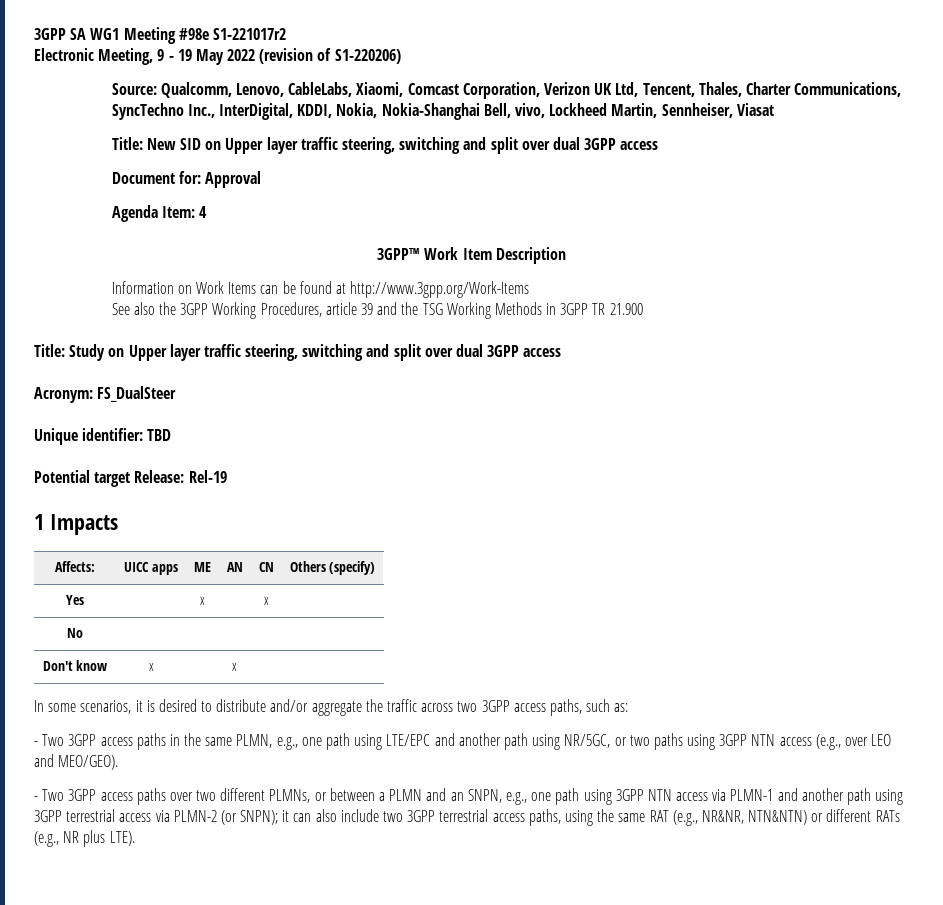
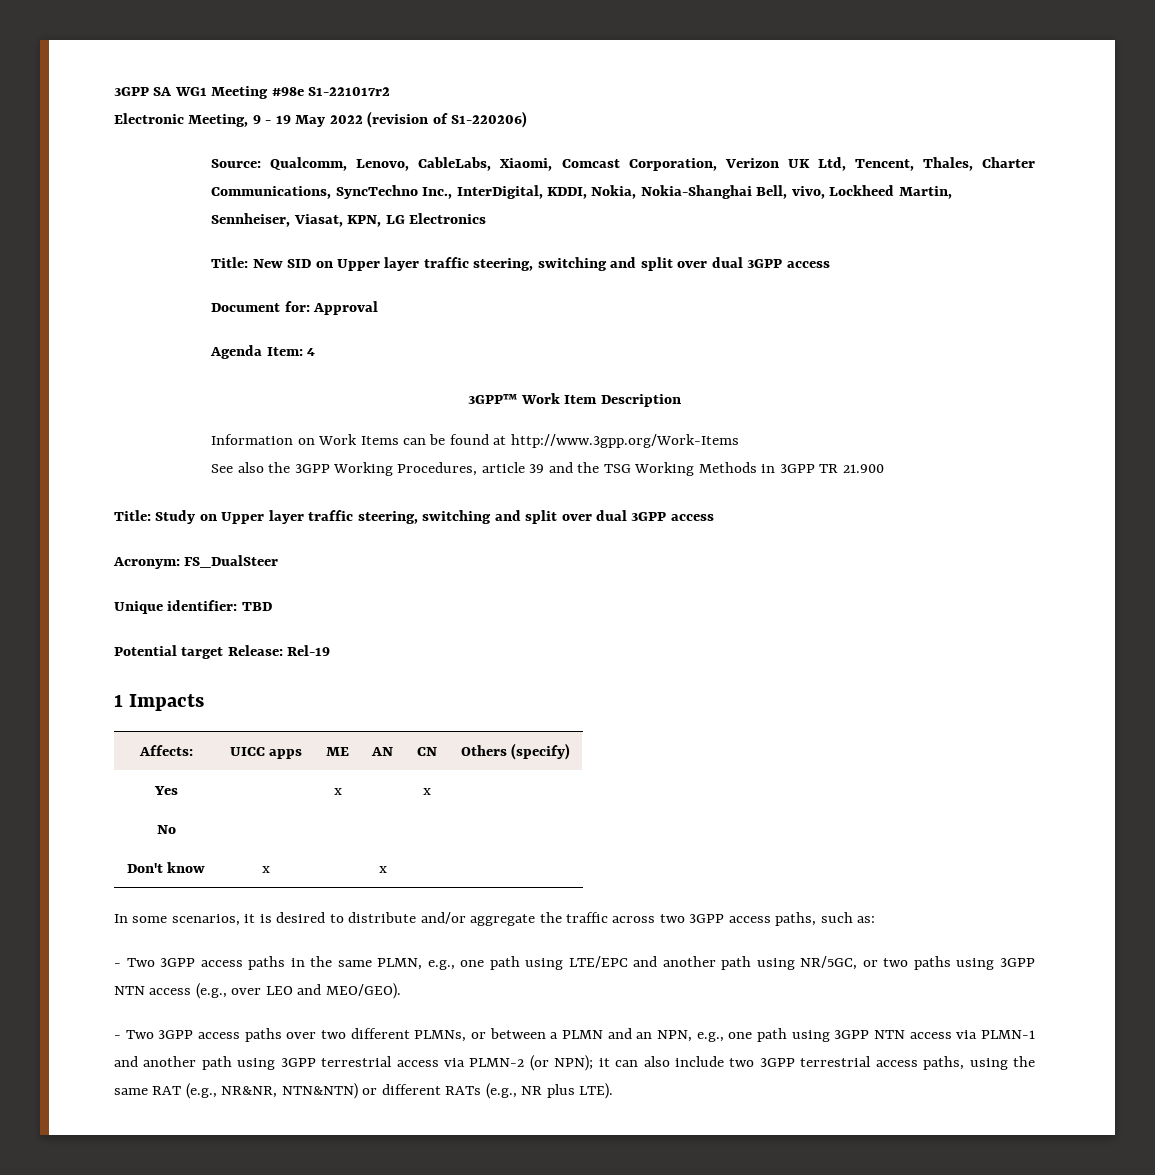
- Source: Qualcomm, Lenovo, CableLabs, Xiaomi, Comcast Corporation, Verizon UK Ltd, Tencent, Thales, Charter Communications, SyncTechno Inc., InterDigital, KDDI, Nokia, Nokia-Shanghai Bell, vivo, Lockheed Martin, Sennheiser, Viasat
+ Source: Qualcomm, Lenovo, CableLabs, Xiaomi, Comcast Corporation, Verizon UK Ltd, Tencent, Thales, Charter Communications, SyncTechno Inc., InterDigital, KDDI, Nokia, Nokia-Shanghai Bell, vivo, Lockheed Martin, Sennheiser, Viasat, KPN, LG Electronics
- - Two 3GPP access paths over two different PLMNs, or between a PLMN and an SNPN, e.g., one path using 3GPP NTN access via PLMN-1 and another path using 3GPP terrestrial access via PLMN-2 (or SNPN); it can also include two 3GPP terrestrial access paths, using the same RAT (e.g., NR&NR, NTN&NTN) or different RATs (e.g., NR plus LTE).
+ - Two 3GPP access paths over two different PLMNs, or between a PLMN and an NPN, e.g., one path using 3GPP NTN access via PLMN-1 and another path using 3GPP terrestrial access via PLMN-2 (or NPN); it can also include two 3GPP terrestrial access paths, using the same RAT (e.g., NR&NR, NTN&NTN) or different RATs (e.g., NR plus LTE).

